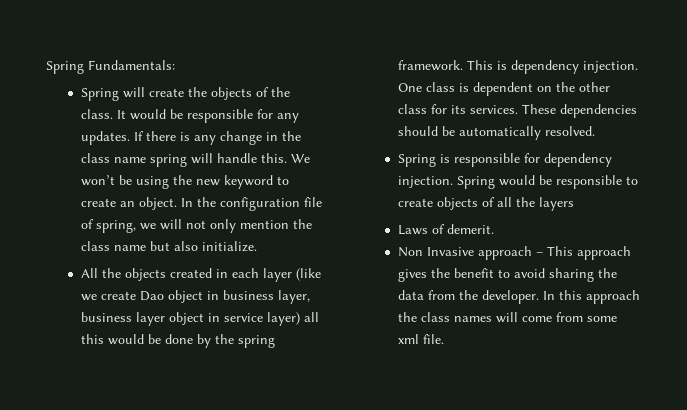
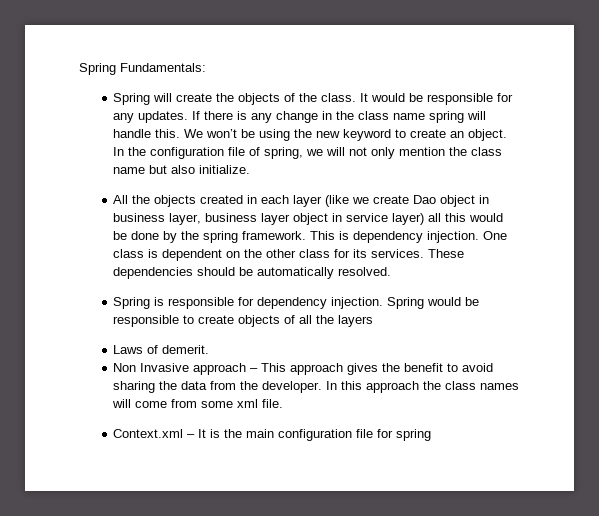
+ Context.xml – It is the main configuration file for spring

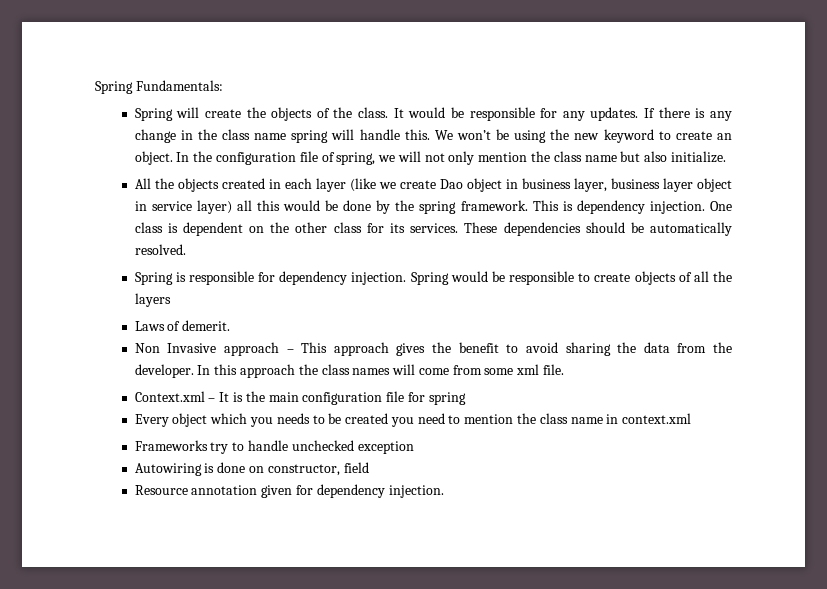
+ Every object which you needs to be created you need to mention the class name in context.xml
+ Frameworks try to handle unchecked exception
+ Autowiring is done on constructor, field
+ Resource annotation given for dependency injection.

